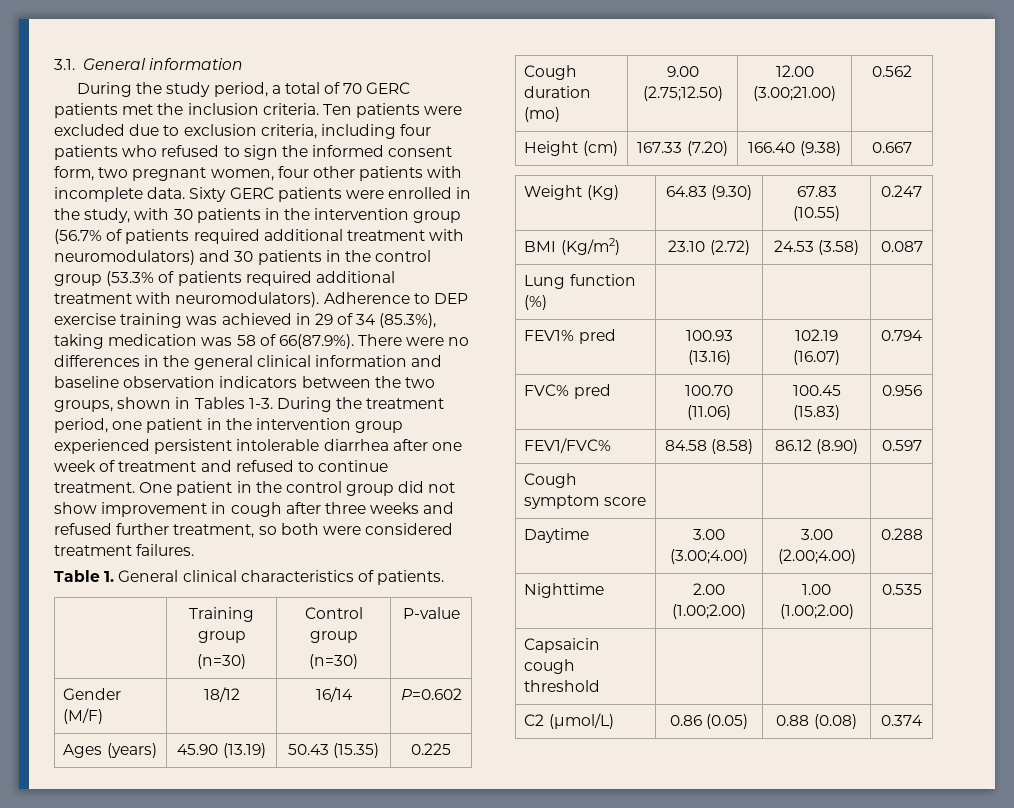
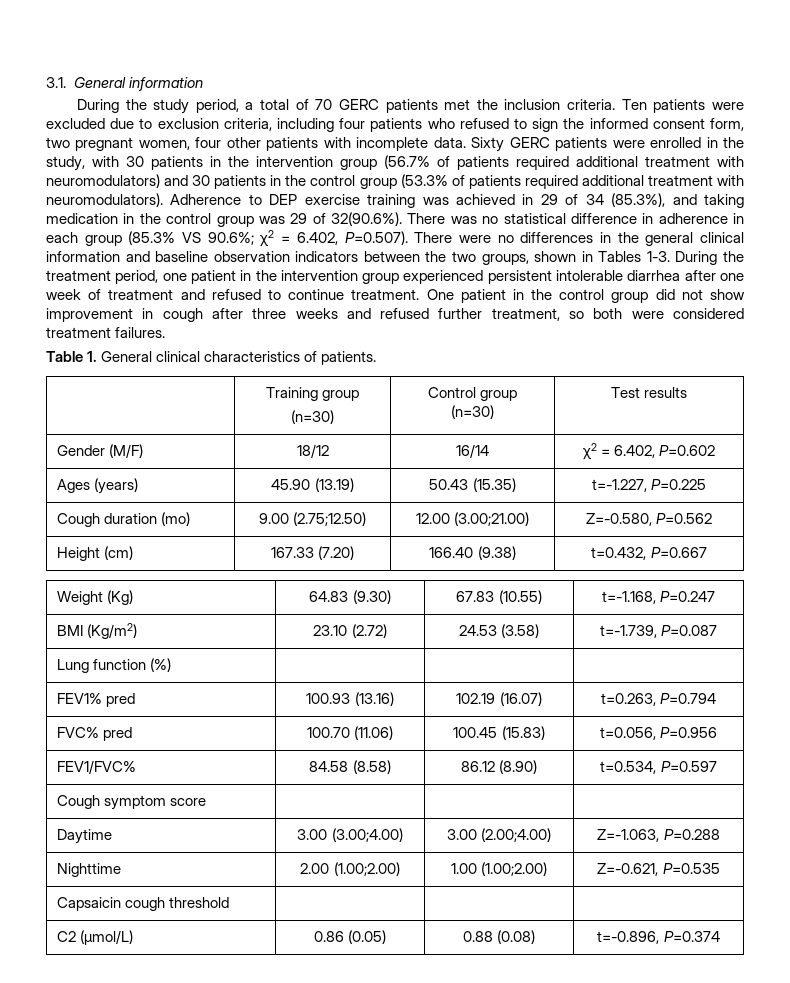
- Adherence to DEP exercise training was achieved in 29 of 34 (85.3%), taking medication was 58 of 66(87.9%). There were no differences in the general clinical information and baseline observation indicators between the two groups, shown in Tables 1-3.
+ Adherence to DEP exercise training was achieved in 29 of 34 (85.3%), and taking medication in the control group was 29 of 32(90.6%). There was no statistical difference in adherence in each group (85.3% VS 90.6%; χ2 = 6.402, P=0.507). There were no differences in the general clinical information and baseline observation indicators between the two groups, shown in Tables 1-3.
  | Training group
  (n=30) | Control group
- (n=30) | P-value
+ (n=30) | Test results
- Gender (M/F) | 18/12 | 16/14 | P=0.602
+ Gender (M/F) | 18/12 | 16/14 | χ2 = 6.402, P=0.602
- Ages (years) | 45.90 (13.19) | 50.43 (15.35) | 0.225
+ Ages (years) | 45.90 (13.19) | 50.43 (15.35) | t=-1.227, P=0.225
- Cough duration (mo) | 9.00 (2.75;12.50) | 12.00 (3.00;21.00) | 0.562
+ Cough duration (mo) | 9.00 (2.75;12.50) | 12.00 (3.00;21.00) | Z=-0.580, P=0.562
- Height (cm) | 167.33 (7.20) | 166.40 (9.38) | 0.667
+ Height (cm) | 167.33 (7.20) | 166.40 (9.38) | t=0.432, P=0.667
- Weight (Kg) | 64.83 (9.30) | 67.83 (10.55) | 0.247
+ Weight (Kg) | 64.83 (9.30) | 67.83 (10.55) | t=-1.168, P=0.247
- BMI (Kg/m2) | 23.10 (2.72) | 24.53 (3.58) | 0.087
+ BMI (Kg/m2) | 23.10 (2.72) | 24.53 (3.58) | t=-1.739, P=0.087
- FEV1% pred | 100.93 (13.16) | 102.19 (16.07) | 0.794
+ FEV1% pred | 100.93 (13.16) | 102.19 (16.07) | t=0.263, P=0.794
- FVC% pred | 100.70 (11.06) | 100.45 (15.83) | 0.956
+ FVC% pred | 100.70 (11.06) | 100.45 (15.83) | t=0.056, P=0.956
- FEV1/FVC% | 84.58 (8.58) | 86.12 (8.90) | 0.597
+ FEV1/FVC% | 84.58 (8.58) | 86.12 (8.90) | t=0.534, P=0.597
- Daytime | 3.00 (3.00;4.00) | 3.00 (2.00;4.00) | 0.288
+ Daytime | 3.00 (3.00;4.00) | 3.00 (2.00;4.00) | Z=-1.063, P=0.288
- Nighttime | 2.00 (1.00;2.00) | 1.00 (1.00;2.00) | 0.535
+ Nighttime | 2.00 (1.00;2.00) | 1.00 (1.00;2.00) | Z=-0.621, P=0.535
- C2 (μmol/L) | 0.86 (0.05) | 0.88 (0.08) | 0.374
+ C2 (μmol/L) | 0.86 (0.05) | 0.88 (0.08) | t=-0.896, P=0.374

